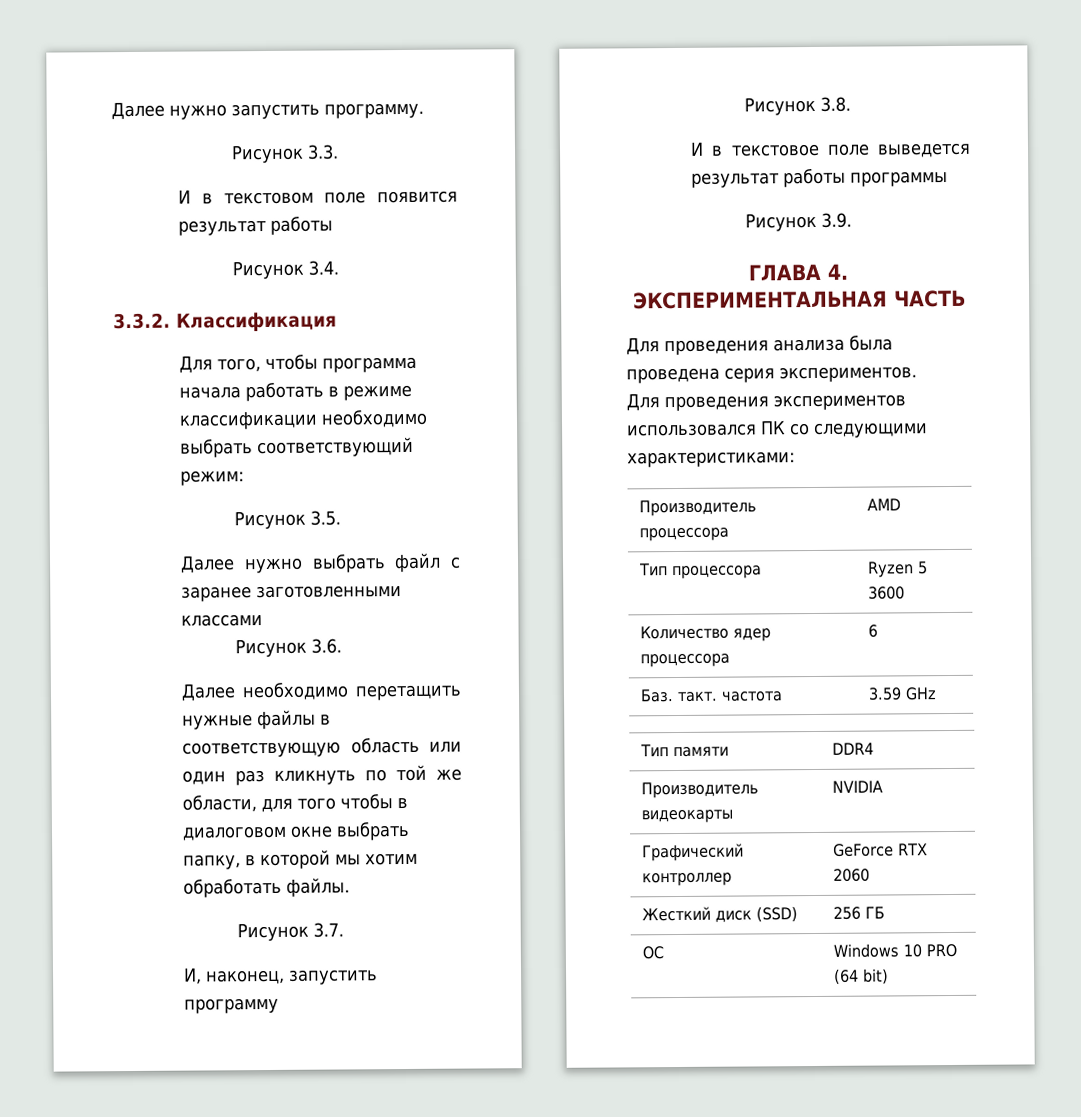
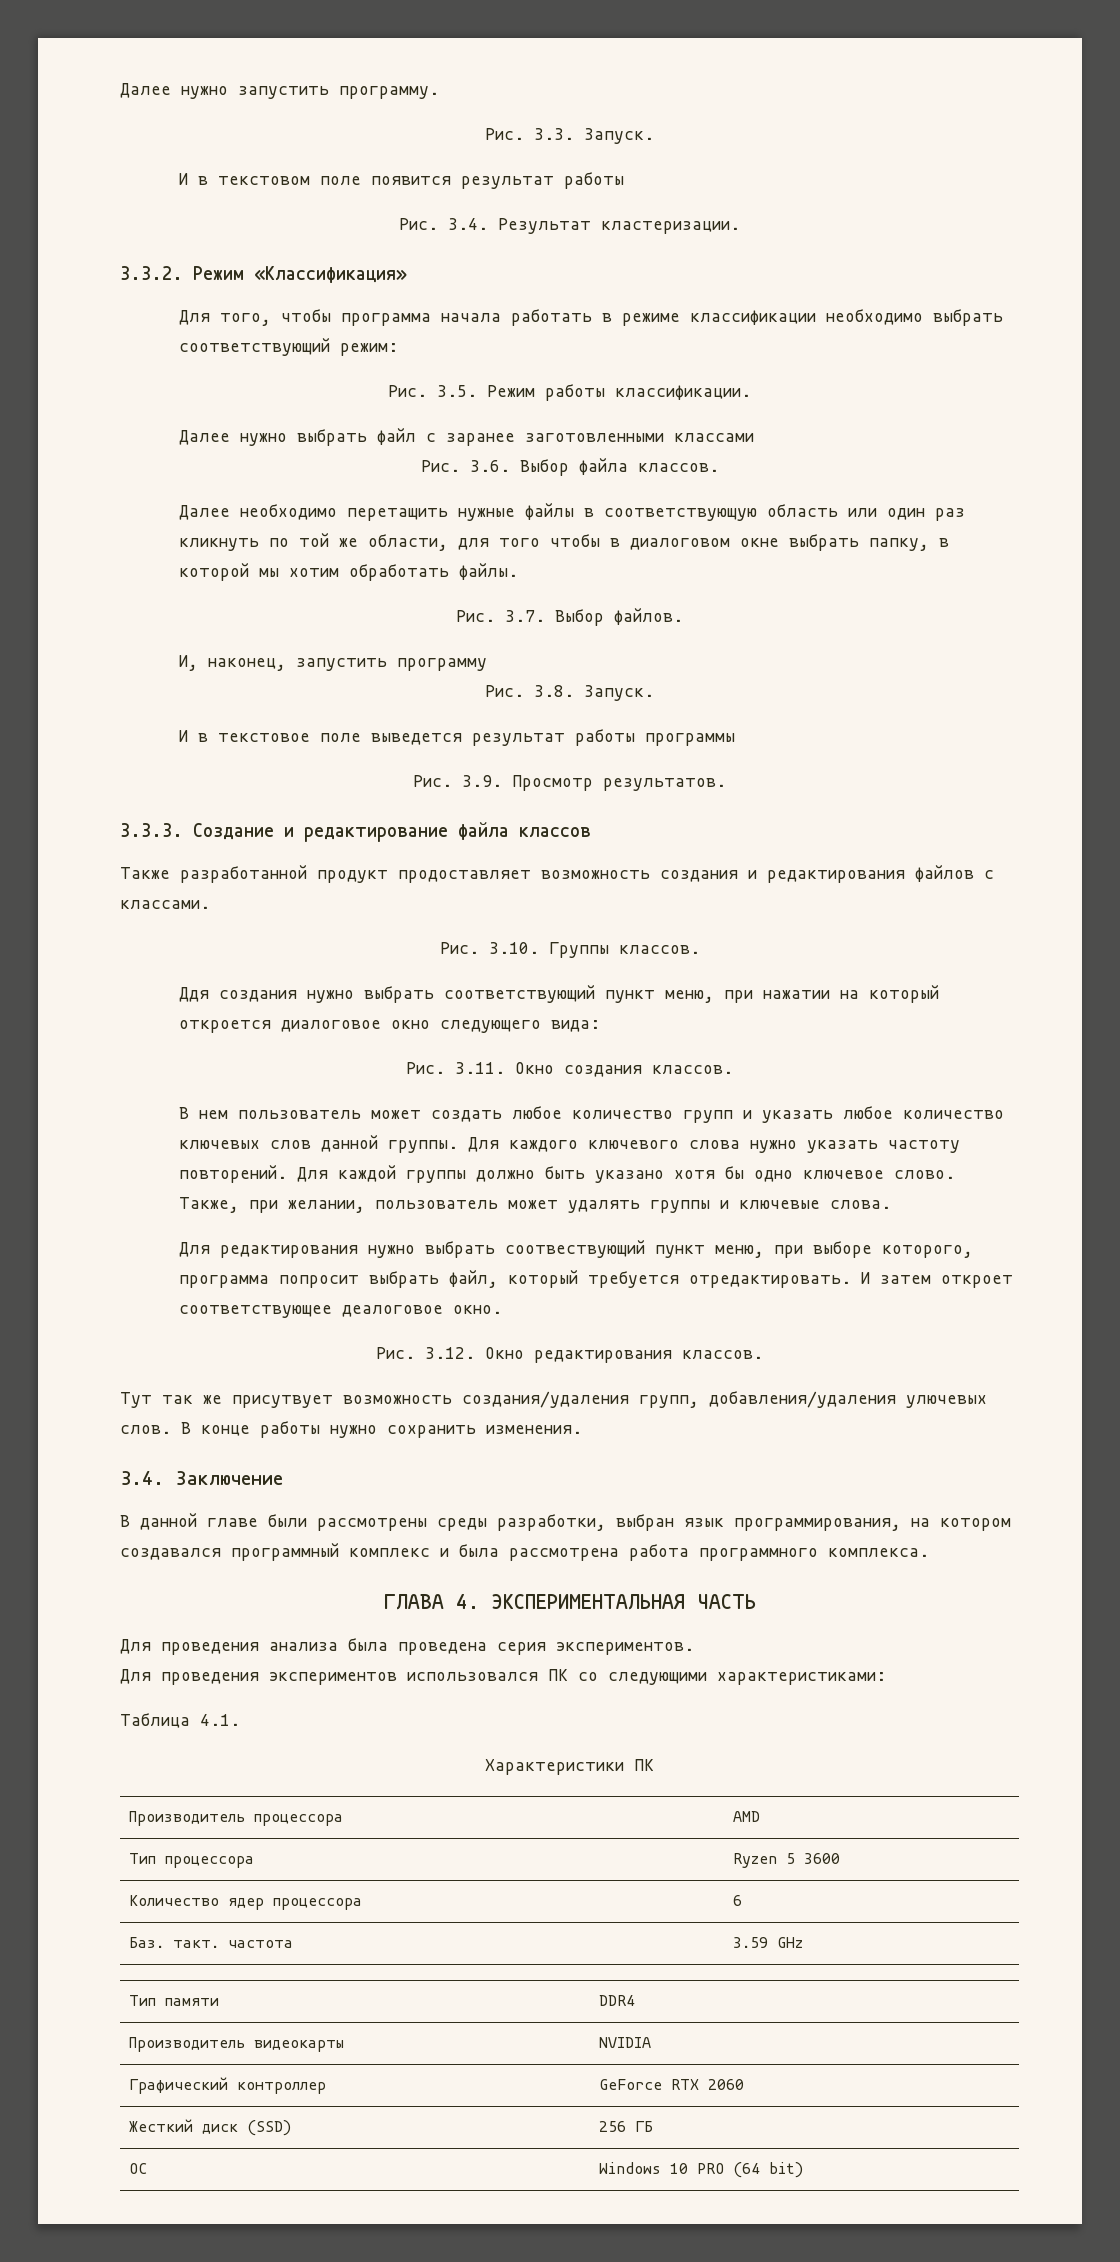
- Рисунок 3.3.
+ Рис. 3.3. Запуск.
- Рисунок 3.4.
+ Рис. 3.4. Результат кластеризации.
- 3.3.2. Классификация
+ 3.3.2. Режим «Классификация»
- Рисунок 3.5.
+ Рис. 3.5. Режим работы классификации.
- Рисунок 3.6.
+ Рис. 3.6. Выбор файла классов.
- Рисунок 3.7.
+ Рис. 3.7. Выбор файлов.
- Рисунок 3.8.
+ Рис. 3.8. Запуск.
- Рисунок 3.9.
+ Рис. 3.9. Просмотр результатов.
+ 3.3.3. Создание и редактирование файла классов
+ Также разработанной продукт продоставляет возможность создания и редактирования файлов с классами.
+ Рис. 3.10. Группы классов.
+ Ддя создания нужно выбрать соответствующий пункт меню, при нажатии на который откроется диалоговое окно следующего вида:
+ Рис. 3.11. Окно создания классов.
+ В нем пользователь может создать любое количество групп и указать любое количество ключевых слов данной группы. Для каждого ключевого слова нужно указать частоту повторений. Для каждой группы должно быть указано хотя бы одно ключевое слово. Также, при желании, пользователь может удалять группы и ключевые слова.
+ Для редактирования нужно выбрать соотвествующий пункт меню, при выборе которого, программа попросит выбрать файл, который требуется отредактировать. И затем откроет соответствующее деалоговое окно.
+ Рис. 3.12. Окно редактирования классов.
+ Тут так же присутвует возможность создания/удаления групп, добавления/удаления улючевых слов. В конце работы нужно сохранить изменения.
+ 3.4. Заключение
+ В данной главе были рассмотрены среды разработки, выбран язык программирования, на котором создавался программный комплекс и была рассмотрена работа программного комплекса.
+ Таблица 4.1.
+ Характеристики ПК

